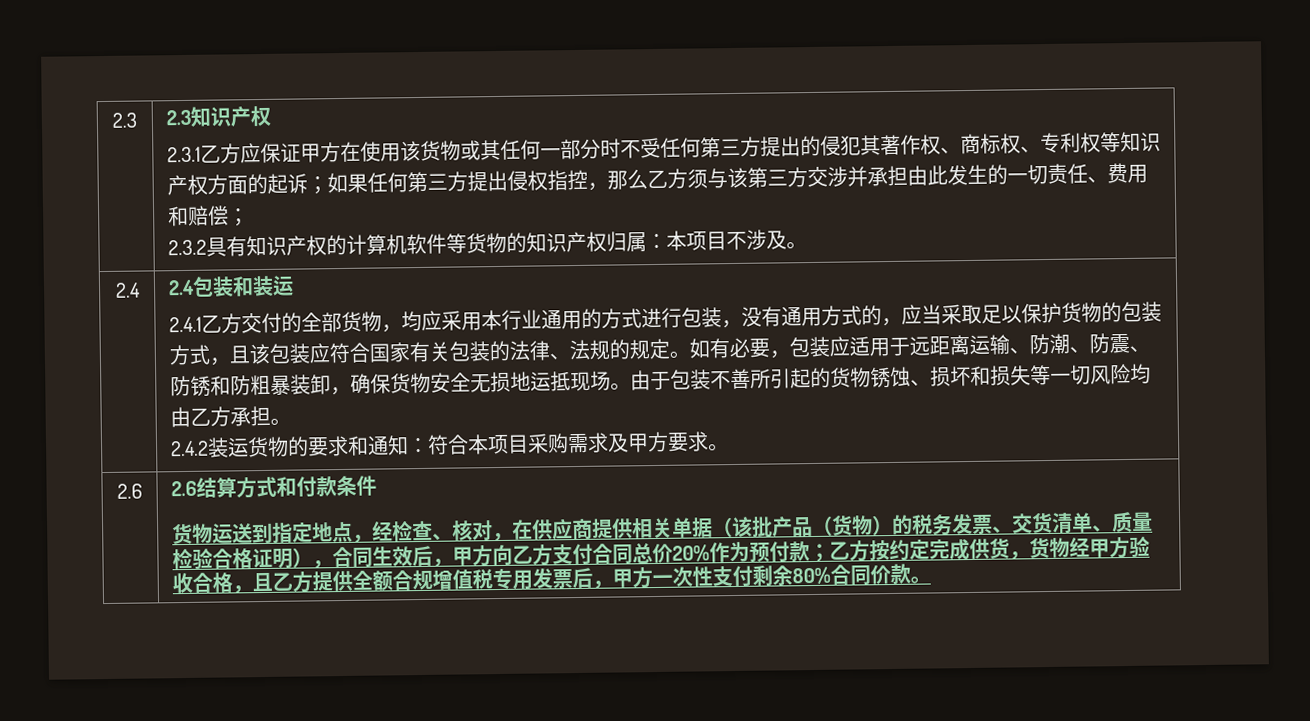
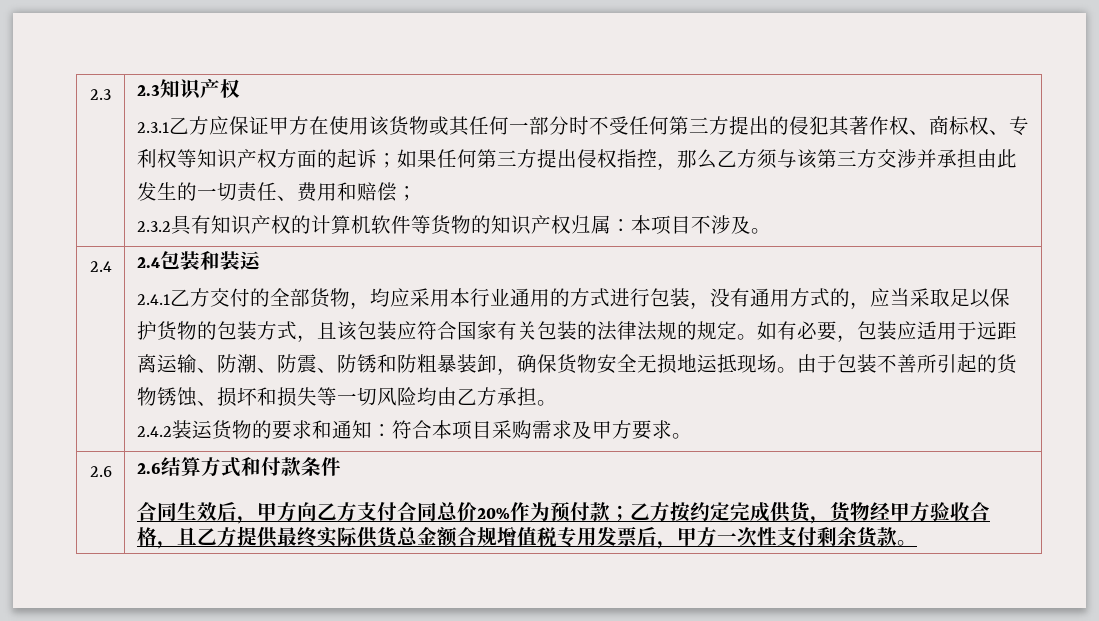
- 2.4.1乙方交付的全部货物，均应采用本行业通用的方式进行包装，没有通用方式的，应当采取足以保护货物的包装方式，且该包装应符合国家有关包装的法律、法规的规定。
+ 2.4.1乙方交付的全部货物，均应采用本行业通用的方式进行包装，没有通用方式的，应当采取足以保护货物的包装方式，且该包装应符合国家有关包装的法律法规的规定。
- 货物运送到指定地点，经检查、核对，在供应商提供相关单据（该批产品（货物）的税务发票、交货清单、质量检验合格证明），合同生效后，甲方向乙方支付合同总价20%作为预付款；乙方按约定完成供货，货物经甲方验收合格，且乙方提供全额合规增值税专用发票后，甲方一次性支付剩余80%合同价款。
+ 合同生效后，甲方向乙方支付合同总价20%作为预付款；乙方按约定完成供货，货物经甲方验收合格，且乙方提供最终实际供货总金额合规增值税专用发票后，甲方一次性支付剩余货款。

